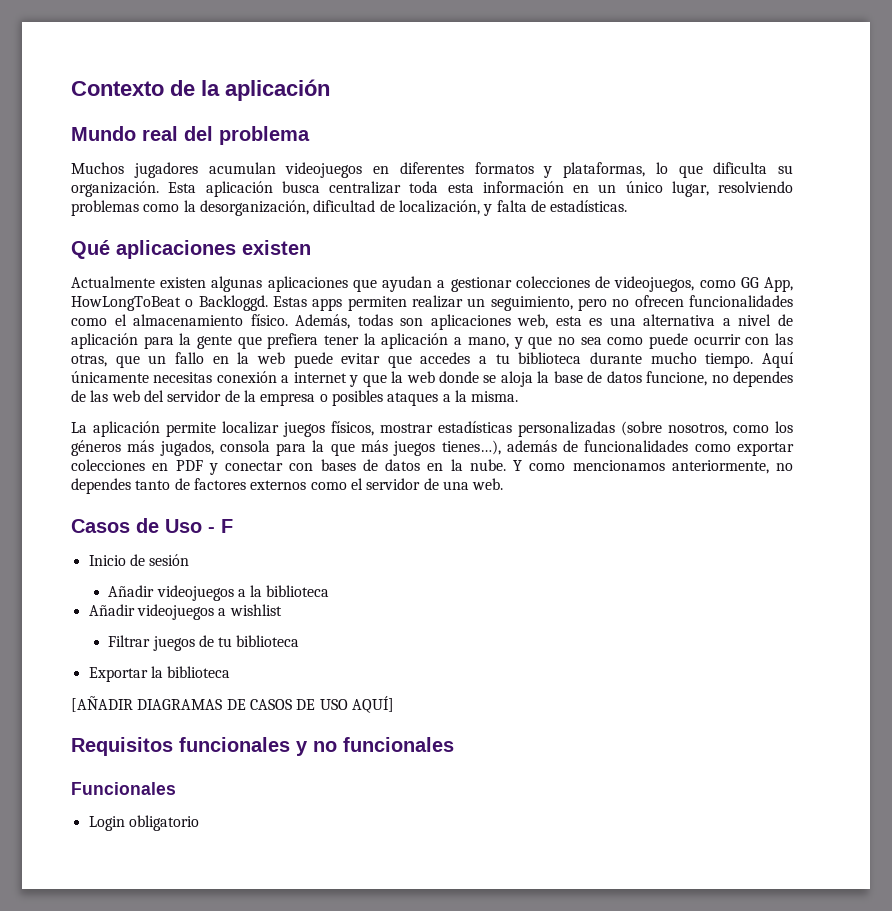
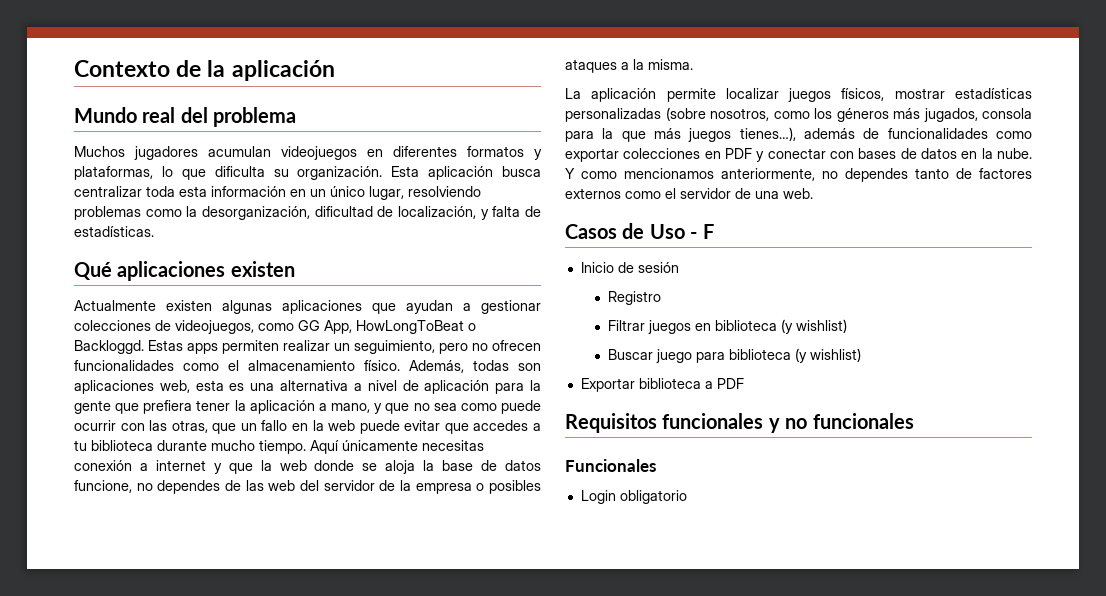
- Añadir videojuegos a la biblioteca
- Añadir videojuegos a wishlist
+ Registro
- Filtrar juegos de tu biblioteca
+ Filtrar juegos en biblioteca (y wishlist)
+ Buscar juego para biblioteca (y wishlist)
- Exportar la biblioteca
- [AÑADIR DIAGRAMAS DE CASOS DE USO AQUÍ]
+ Exportar biblioteca a PDF

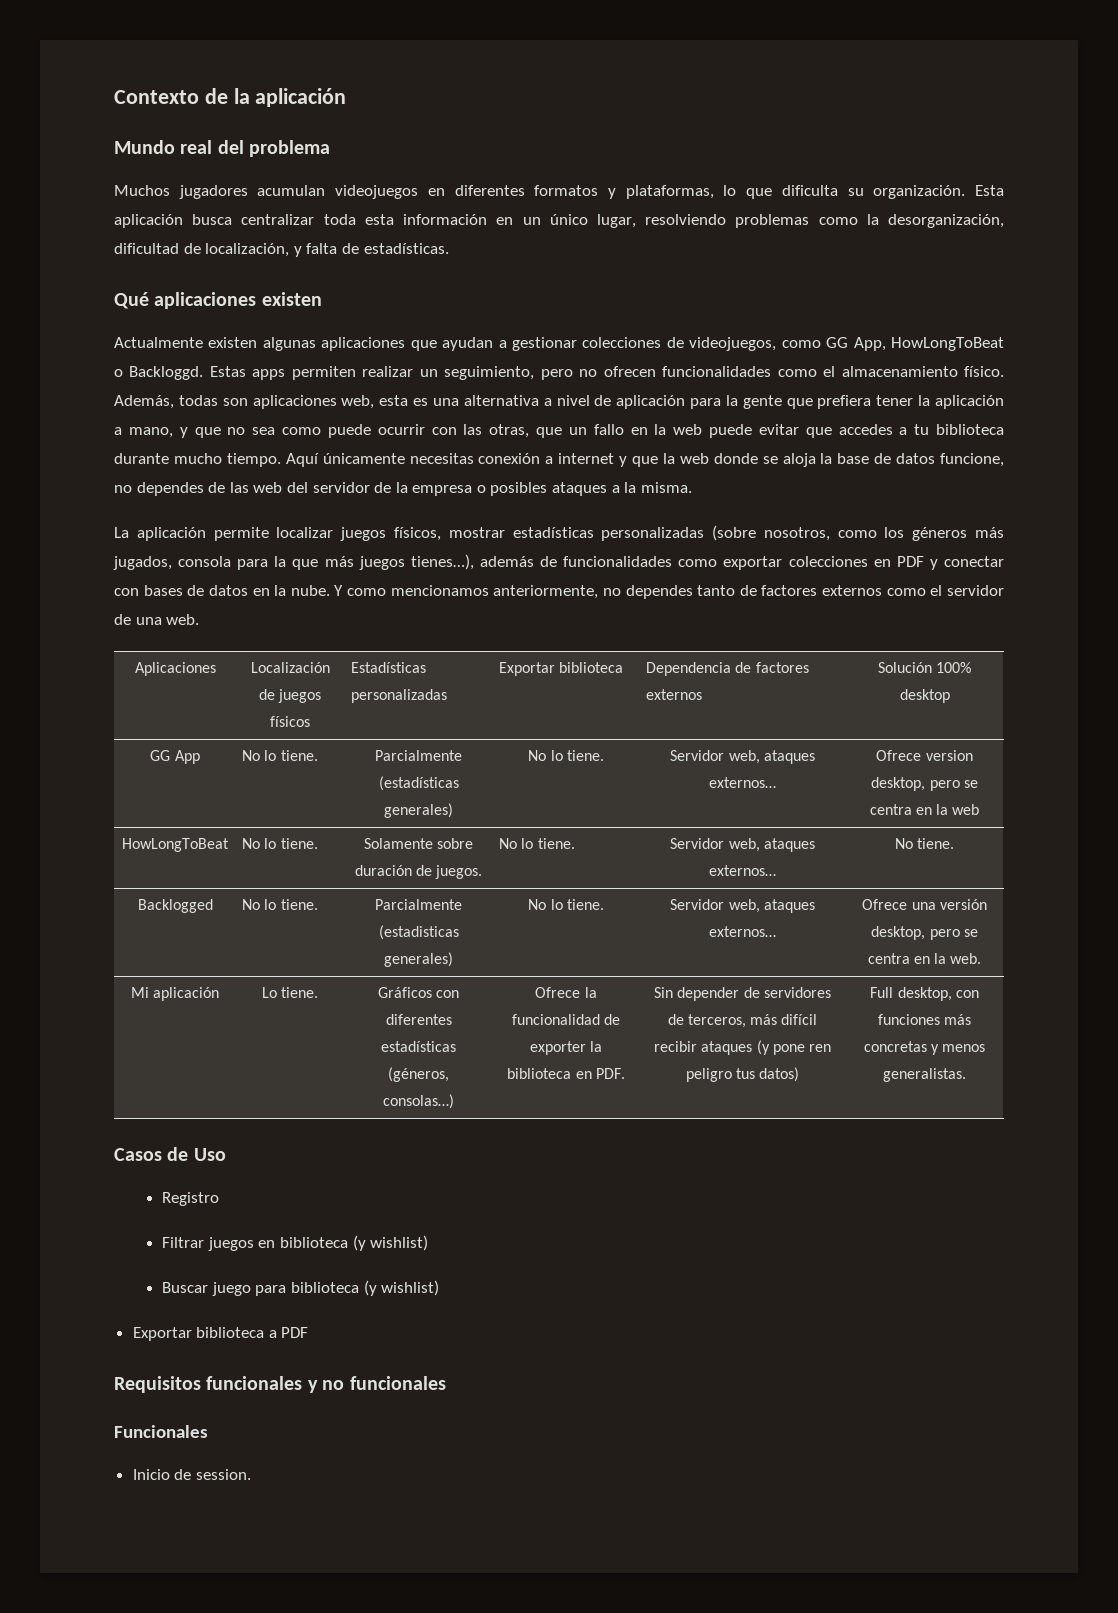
- Casos de Uso - F
- Inicio de sesión
+ Aplicaciones | Localización de juegos físicos | Estadísticas personalizadas | Exportar biblioteca | Dependencia de factores externos | Solución 100% desktop
+ GG App | No lo tiene. | Parcialmente (estadísticas generales) | No lo tiene. | Servidor web, ataques externos… | Ofrece version desktop, pero se centra en la web
+ HowLongToBeat | No lo tiene. | Solamente sobre duración de juegos. | No lo tiene. | Servidor web, ataques externos… | No tiene.
+ Backlogged | No lo tiene. | Parcialmente (estadisticas generales) | No lo tiene. | Servidor web, ataques externos… | Ofrece una versión desktop, pero se centra en la web.
+ Mi aplicación | Lo tiene. | Gráficos con diferentes estadísticas (géneros, consolas…) | Ofrece la funcionalidad de exporter la biblioteca en PDF. | Sin depender de servidores de terceros, más difícil recibir ataques (y pone ren peligro tus datos) | Full desktop, con funciones más concretas y menos generalistas.
+ Casos de Uso
- Login obligatorio
+ Inicio de session.

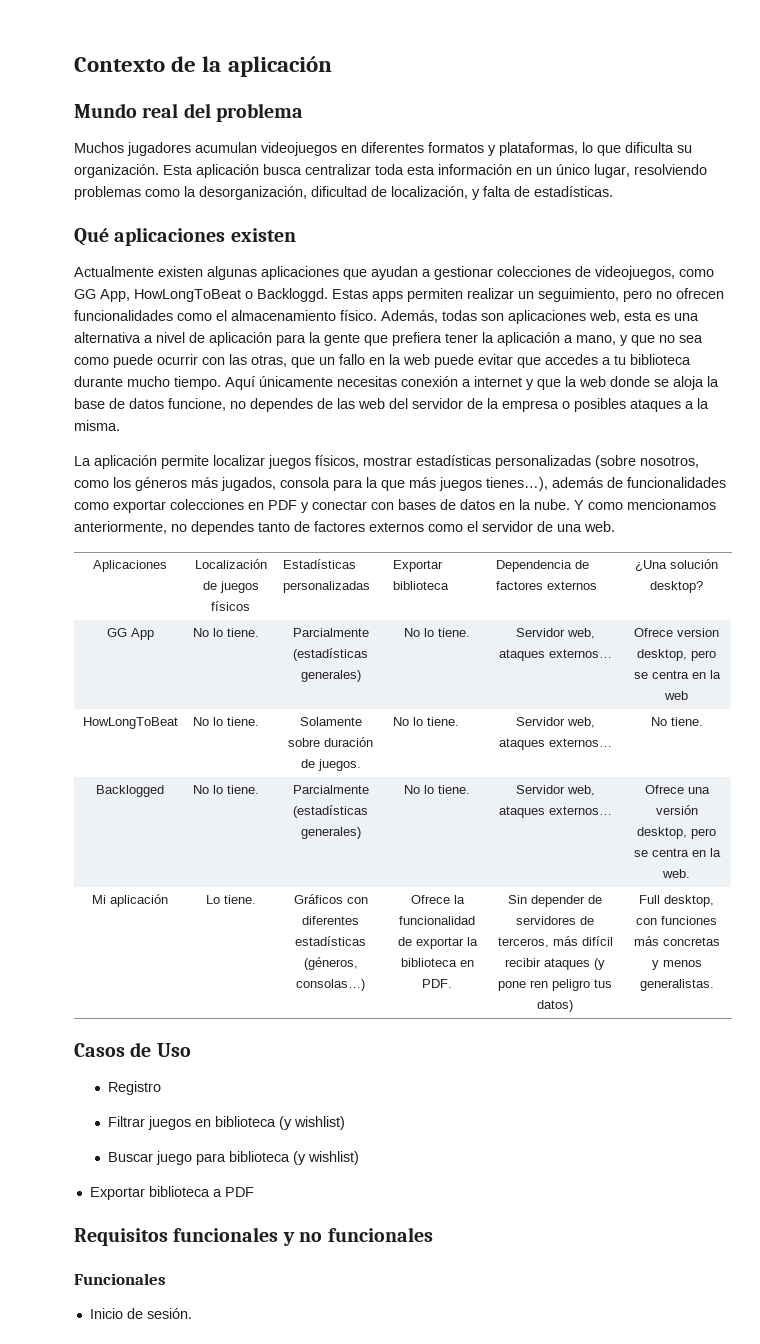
- Aplicaciones | Localización de juegos físicos | Estadísticas personalizadas | Exportar biblioteca | Dependencia de factores externos | Solución 100% desktop
+ Aplicaciones | Localización de juegos físicos | Estadísticas personalizadas | Exportar biblioteca | Dependencia de factores externos | ¿Una solución desktop?
- Backlogged | No lo tiene. | Parcialmente (estadisticas generales) | No lo tiene. | Servidor web, ataques externos… | Ofrece una versión desktop, pero se centra en la web.
+ Backlogged | No lo tiene. | Parcialmente (estadísticas generales) | No lo tiene. | Servidor web, ataques externos… | Ofrece una versión desktop, pero se centra en la web.
- Ofrece la funcionalidad de exporter la biblioteca en PDF.
+ Ofrece la funcionalidad de exportar la biblioteca en PDF.
- Inicio de session.
+ Inicio de sesión.

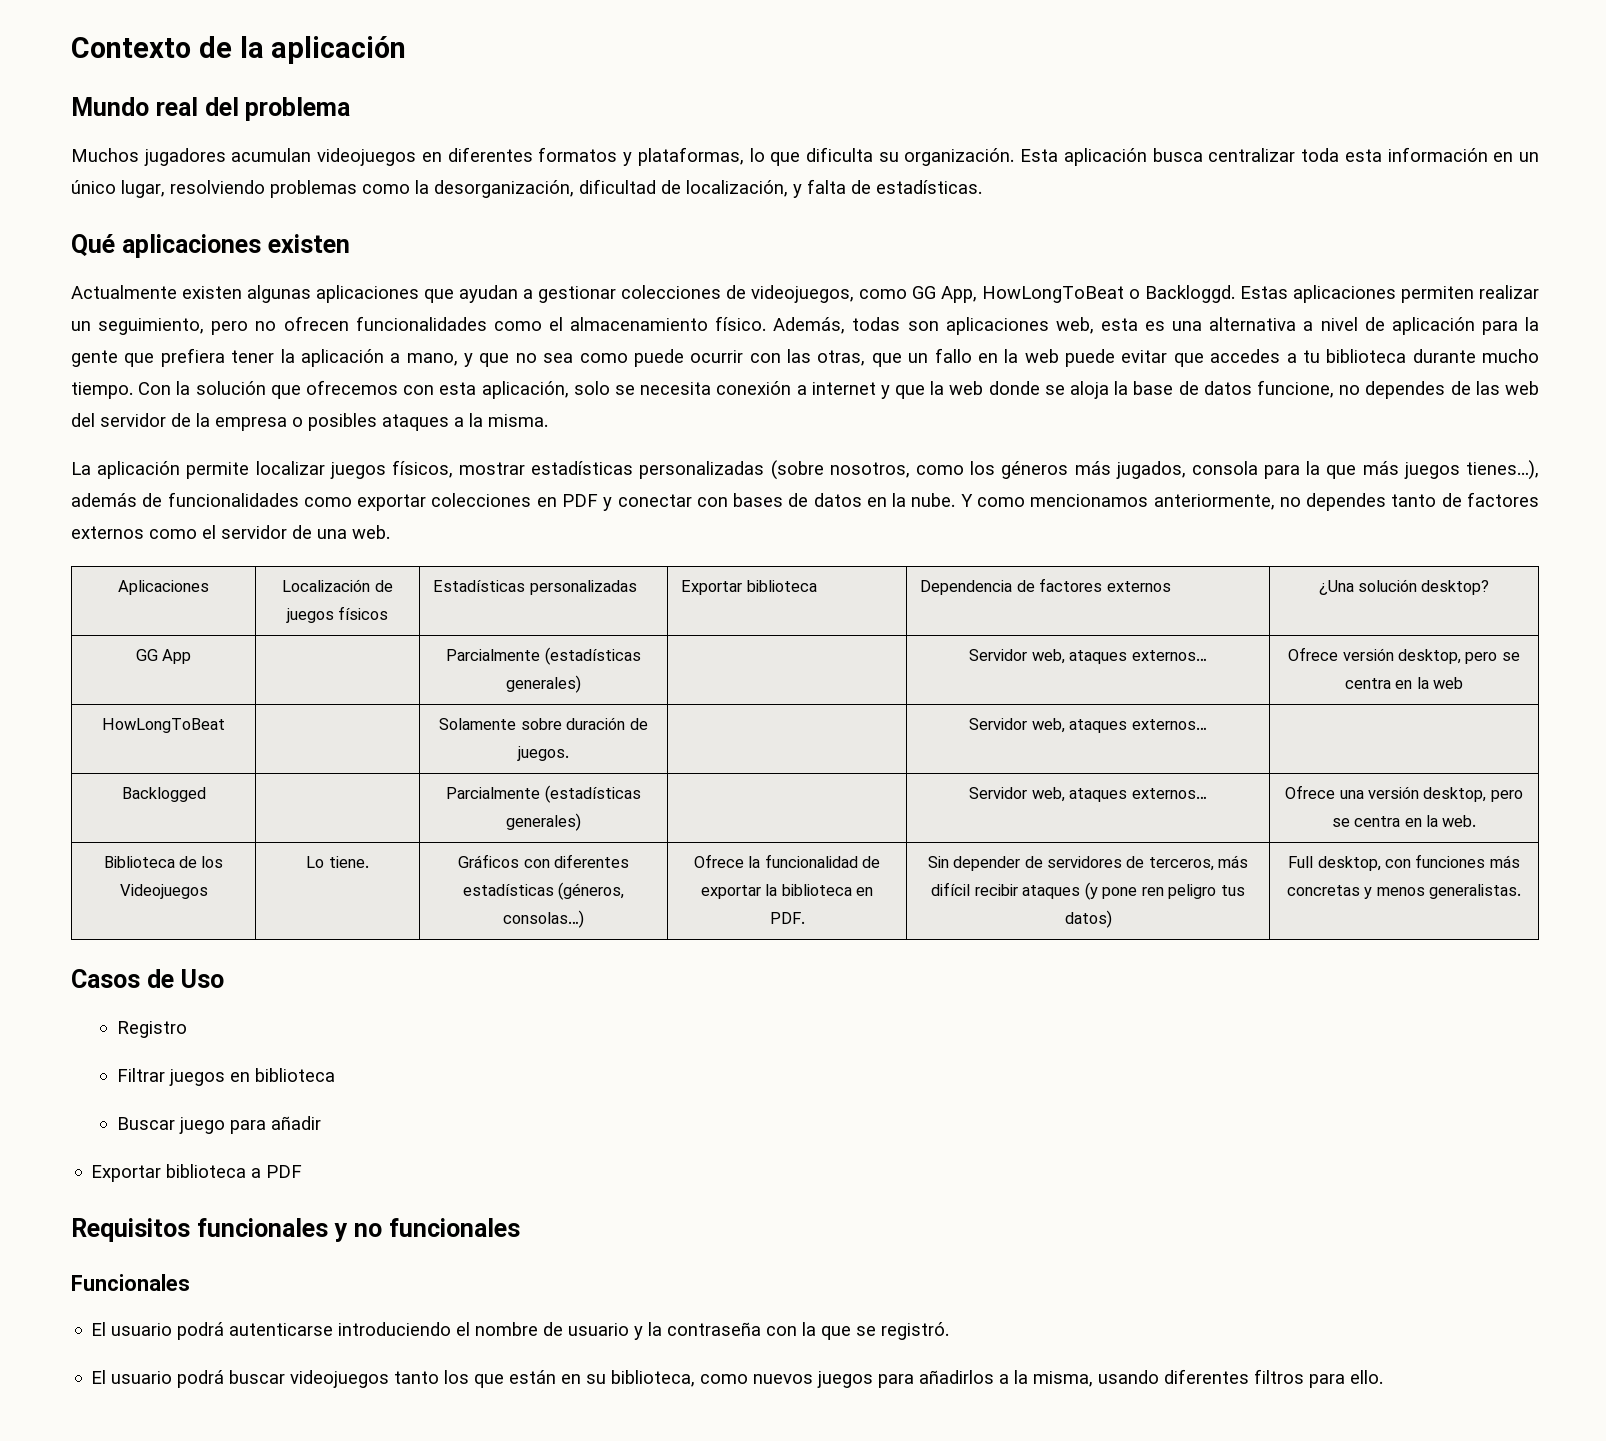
- Estas apps permiten realizar un seguimiento, pero no ofrecen funcionalidades como el almacenamiento físico.
+ Estas aplicaciones permiten realizar un seguimiento, pero no ofrecen funcionalidades como el almacenamiento físico.
- Aquí únicamente necesitas conexión a internet y que la web donde se aloja la base de datos funcione, no dependes de las web del servidor de la empresa o posibles ataques a la misma.
+ Con la solución que ofrecemos con esta aplicación, solo se necesita conexión a internet y que la web donde se aloja la base de datos funcione, no dependes de las web del servidor de la empresa o posibles ataques a la misma.
- GG App | No lo tiene. | Parcialmente (estadísticas generales) | No lo tiene. | Servidor web, ataques externos… | Ofrece version desktop, pero se centra en la web
+ GG App | | Parcialmente (estadísticas generales) | | Servidor web, ataques externos… | Ofrece versión desktop, pero se centra en la web
- HowLongToBeat | No lo tiene. | Solamente sobre duración de juegos. | No lo tiene. | Servidor web, ataques externos… | No tiene.
+ HowLongToBeat | | Solamente sobre duración de juegos. | | Servidor web, ataques externos… |
- Backlogged | No lo tiene. | Parcialmente (estadísticas generales) | No lo tiene. | Servidor web, ataques externos… | Ofrece una versión desktop, pero se centra en la web.
+ Backlogged | | Parcialmente (estadísticas generales) | | Servidor web, ataques externos… | Ofrece una versión desktop, pero se centra en la web.
- Mi aplicación
+ Biblioteca de los Videojuegos
- Filtrar juegos en biblioteca (y wishlist)
+ Filtrar juegos en biblioteca
- Buscar juego para biblioteca (y wishlist)
+ Buscar juego para añadir
- Inicio de sesión.
+ El usuario podrá autenticarse introduciendo el nombre de usuario y la contraseña con la que se registró.
+ El usuario podrá buscar videojuegos tanto los que están en su biblioteca, como nuevos juegos para añadirlos a la misma, usando diferentes filtros para ello.

